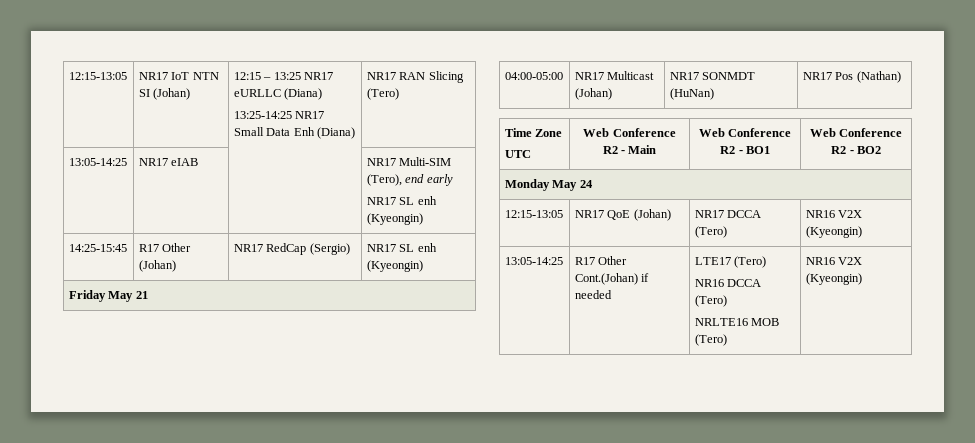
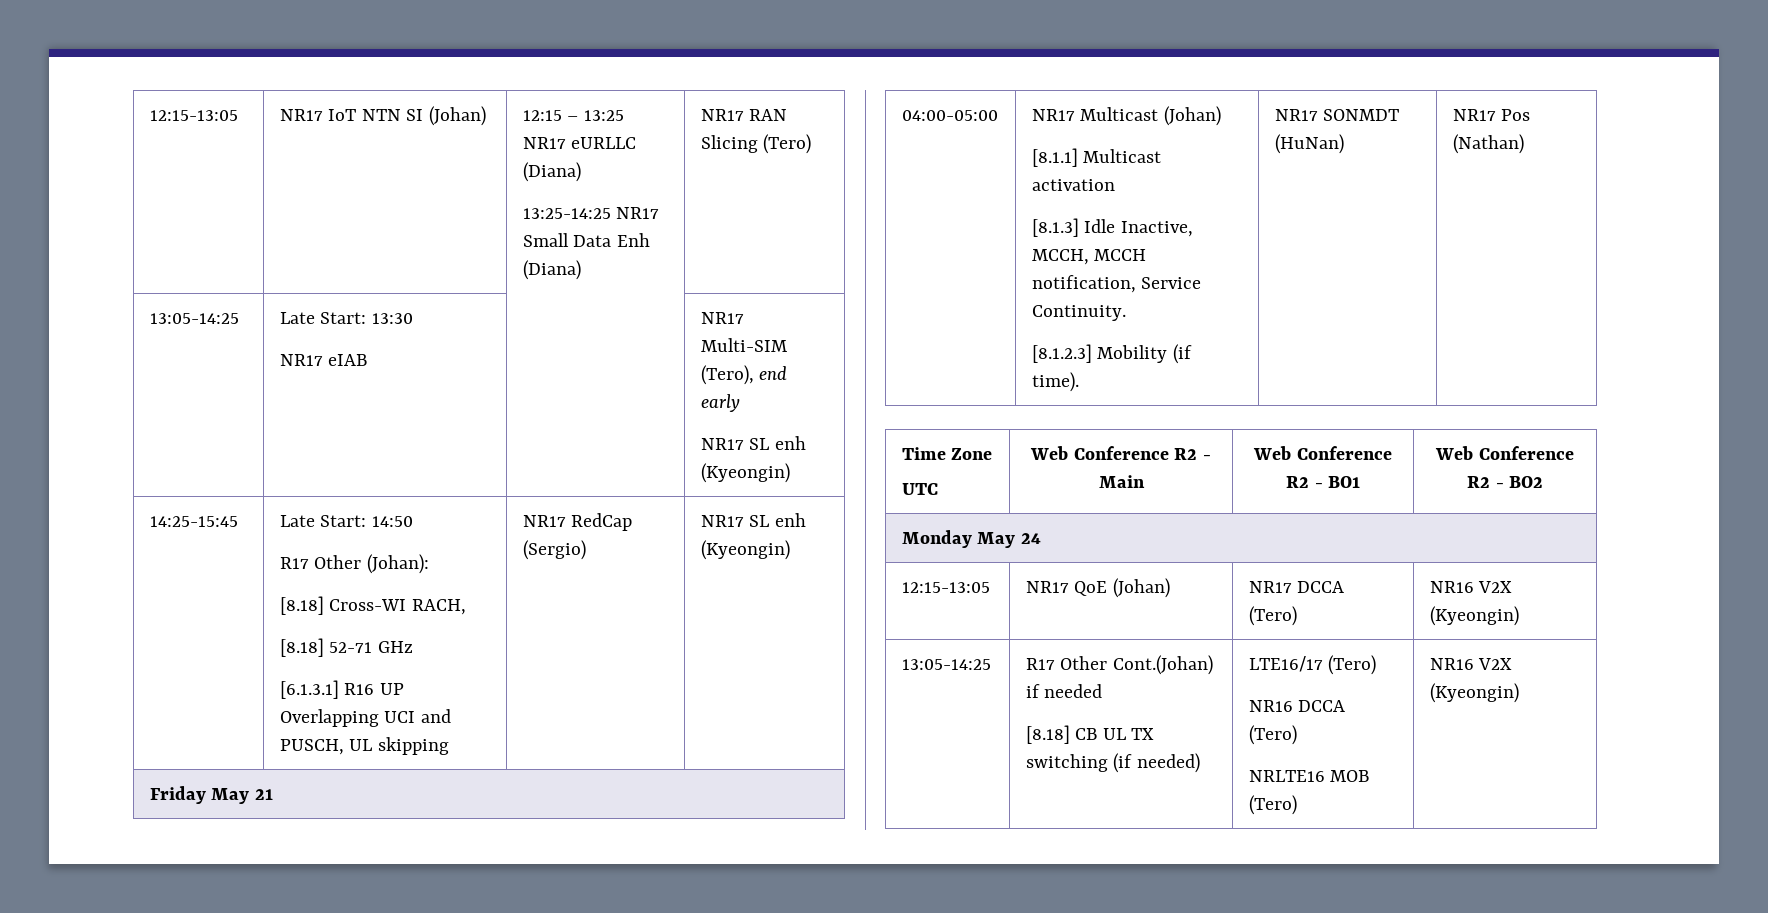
- 13:05-14:25 | NR17 eIAB | | NR17 Multi-SIM (Tero), end early
+ 13:05-14:25 | Late Start: 13:30
+ NR17 eIAB | | NR17 Multi-SIM (Tero), end early
- 14:25-15:45 | R17 Other (Johan) | NR17 RedCap (Sergio) | NR17 SL enh (Kyeongin)
+ 14:25-15:45 | Late Start: 14:50
+ R17 Other (Johan):
+ [8.18] Cross-WI RACH,
+ [8.18] 52-71 GHz
+ [6.1.3.1] R16 UP Overlapping UCI and PUSCH, UL skipping | NR17 RedCap (Sergio) | NR17 SL enh (Kyeongin)
- 04:00-05:00 | NR17 Multicast (Johan) | NR17 SONMDT (HuNan) | NR17 Pos (Nathan)
+ 04:00-05:00 | NR17 Multicast (Johan)
+ [8.1.1] Multicast activation
+ [8.1.3] Idle Inactive, MCCH, MCCH notification, Service Continuity.
+ [8.1.2.3] Mobility (if time). | NR17 SONMDT (HuNan) | NR17 Pos (Nathan)
- 13:05-14:25 | R17 Other Cont.(Johan) if needed | LTE17 (Tero)
+ 13:05-14:25 | R17 Other Cont.(Johan) if needed
+ [8.18] CB UL TX switching (if needed) | LTE16/17 (Tero)

